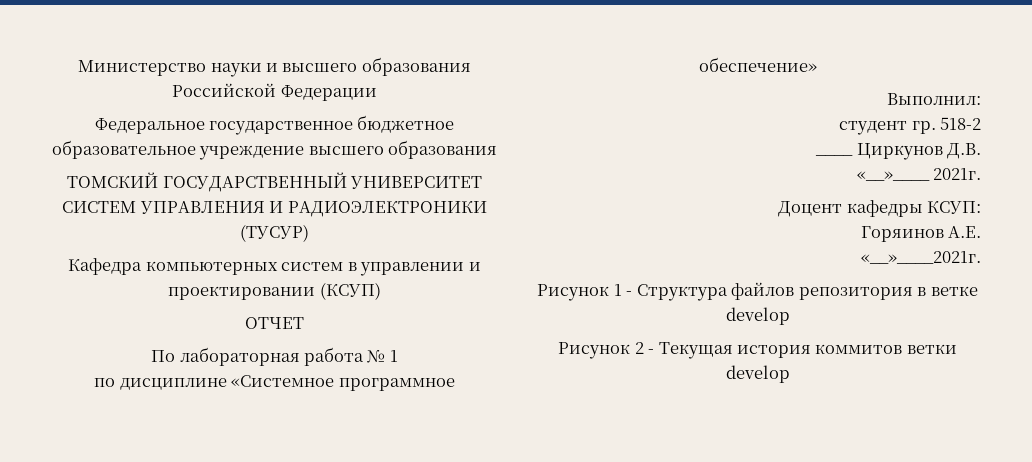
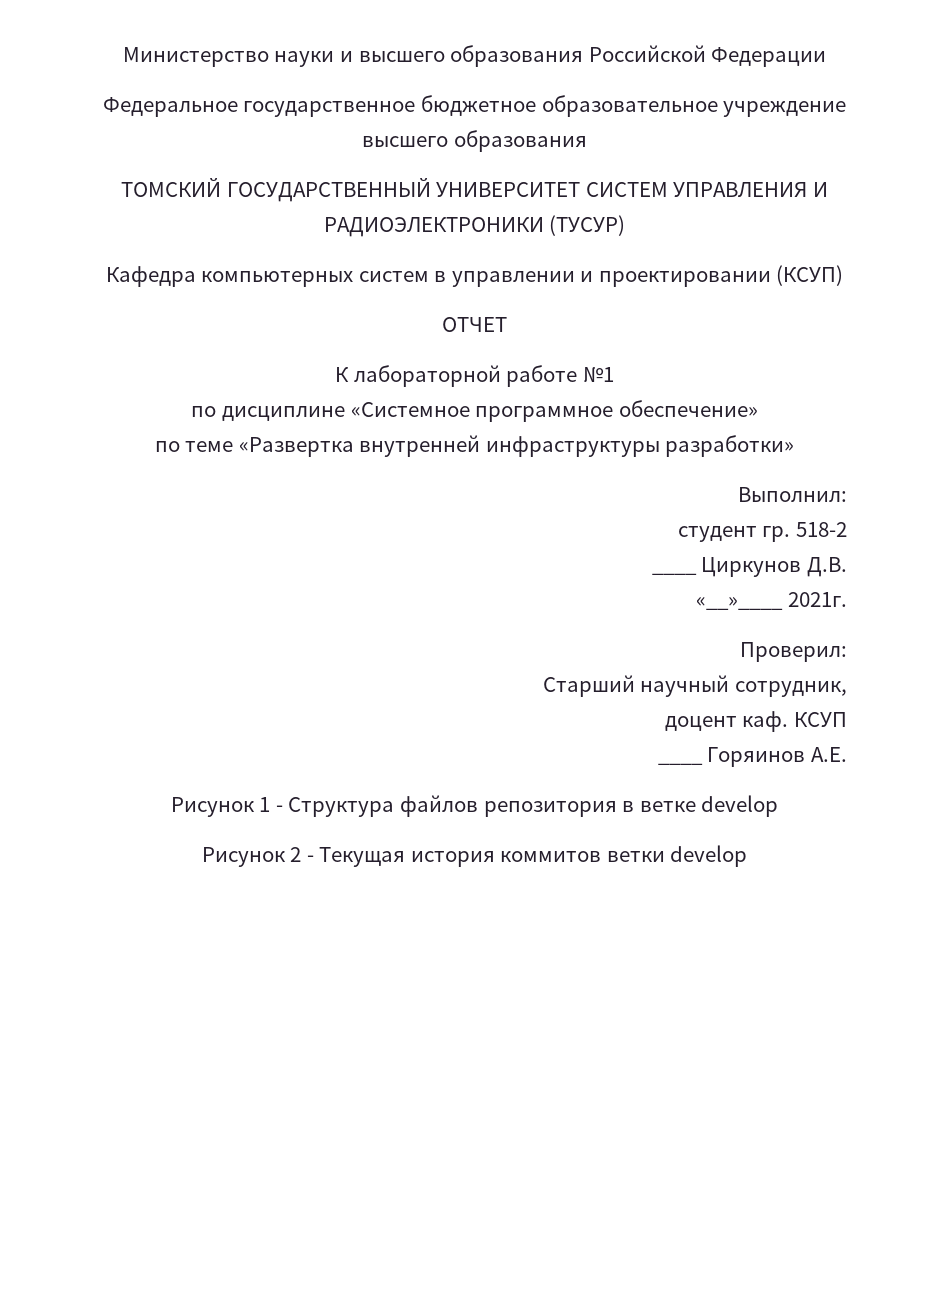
- По лабораторная работа № 1
+ К лабораторной работе №1
+ по теме «Развертка внутренней инфраструктуры разработки»
- Доцент кафедры КСУП:
- Горяинов А.Е.
+ Проверил:
+ Старший научный сотрудник,
+ доцент каф. КСУП
+ ____ Горяинов А.Е.
- «__»____2021г.

